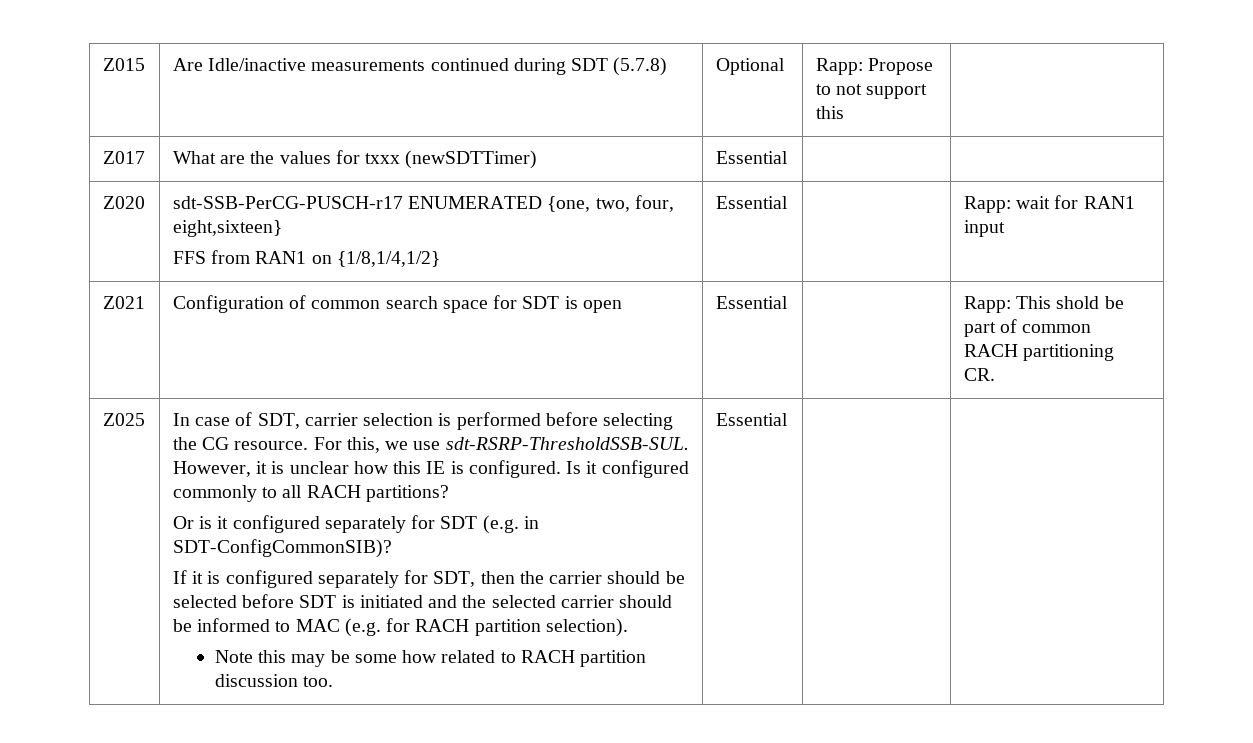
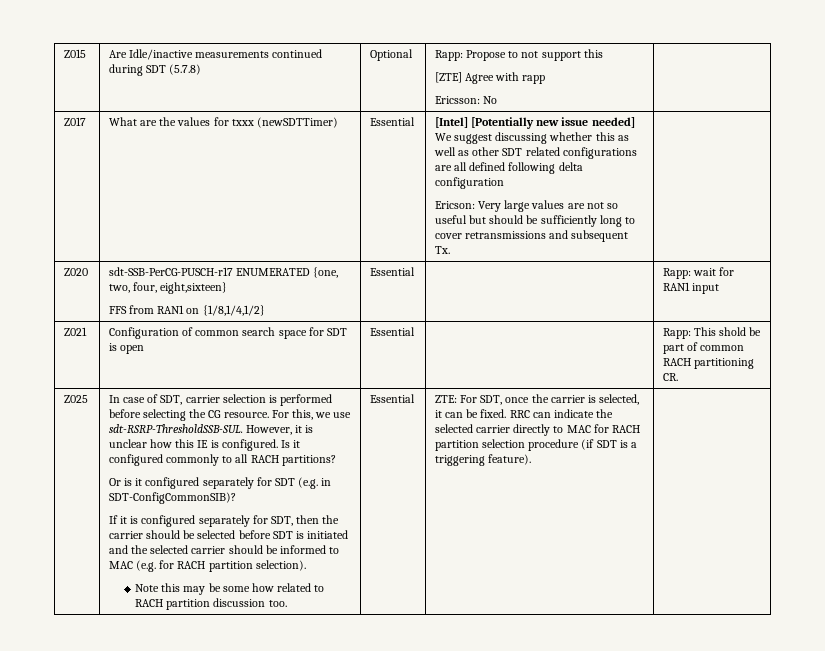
- Z015 | Are Idle/inactive measurements continued during SDT (5.7.8) | Optional | Rapp: Propose to not support this |
+ Z015 | Are Idle/inactive measurements continued during SDT (5.7.8) | Optional | Rapp: Propose to not support this
+ [ZTE] Agree with rapp
+ Ericsson: No |
+ [Intel] [Potentially new issue needed] We suggest discussing whether this as well as other SDT related configurations are all defined following delta configuration
+ Ericson: Very large values are not so useful but should be sufficiently long to cover retransmissions and subsequent Tx.
+ ZTE: For SDT, once the carrier is selected, it can be fixed. RRC can indicate the selected carrier directly to MAC for RACH partition selection procedure (if SDT is a triggering feature).

